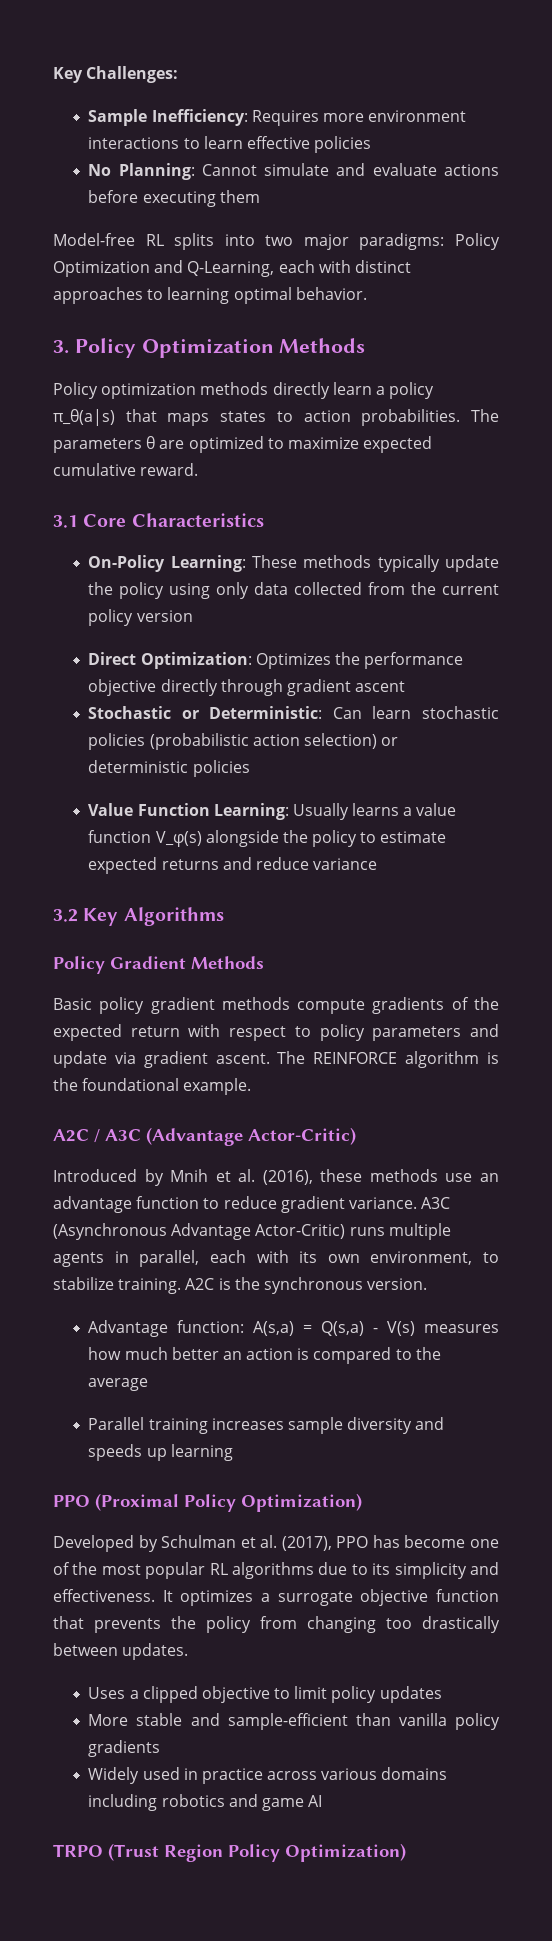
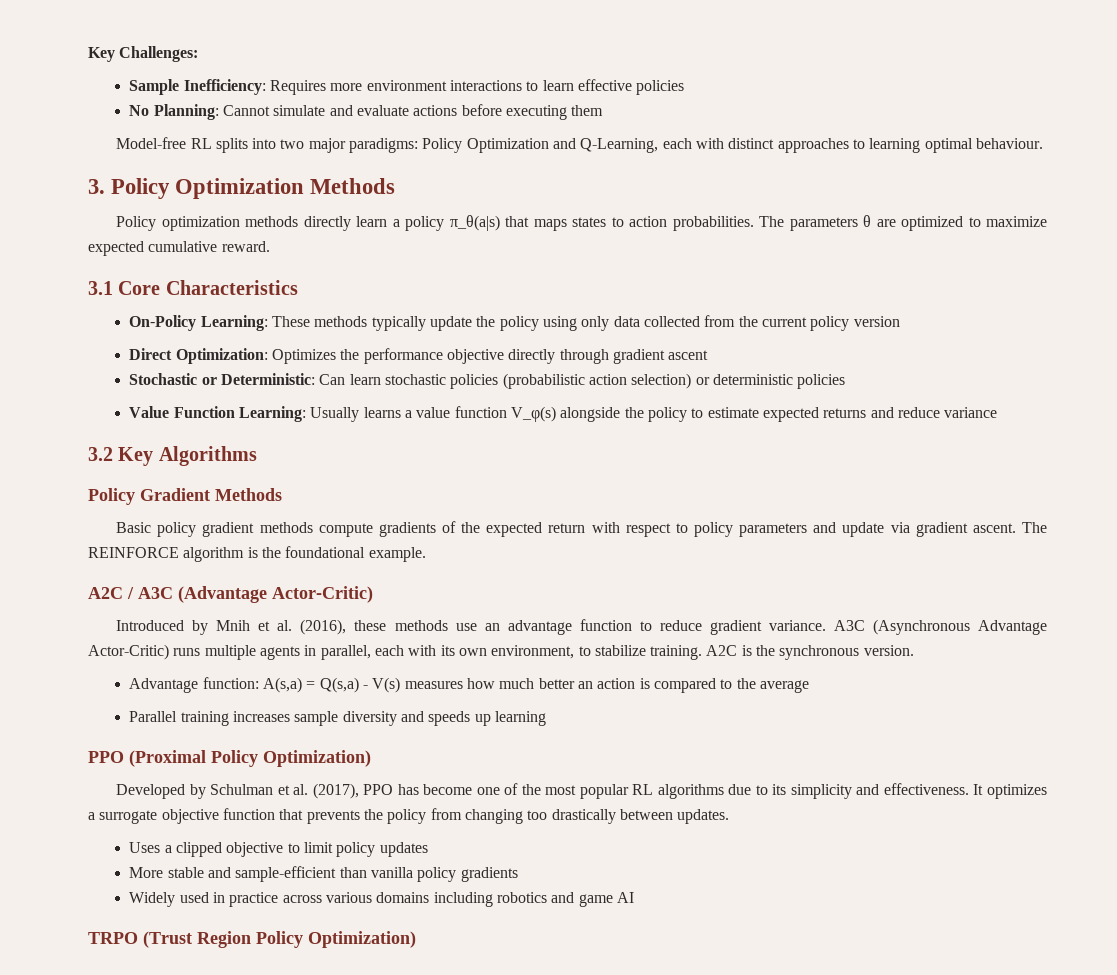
- Model-free RL splits into two major paradigms: Policy Optimization and Q-Learning, each with distinct approaches to learning optimal behavior.
+ Model-free RL splits into two major paradigms: Policy Optimization and Q-Learning, each with distinct approaches to learning optimal behaviour.

